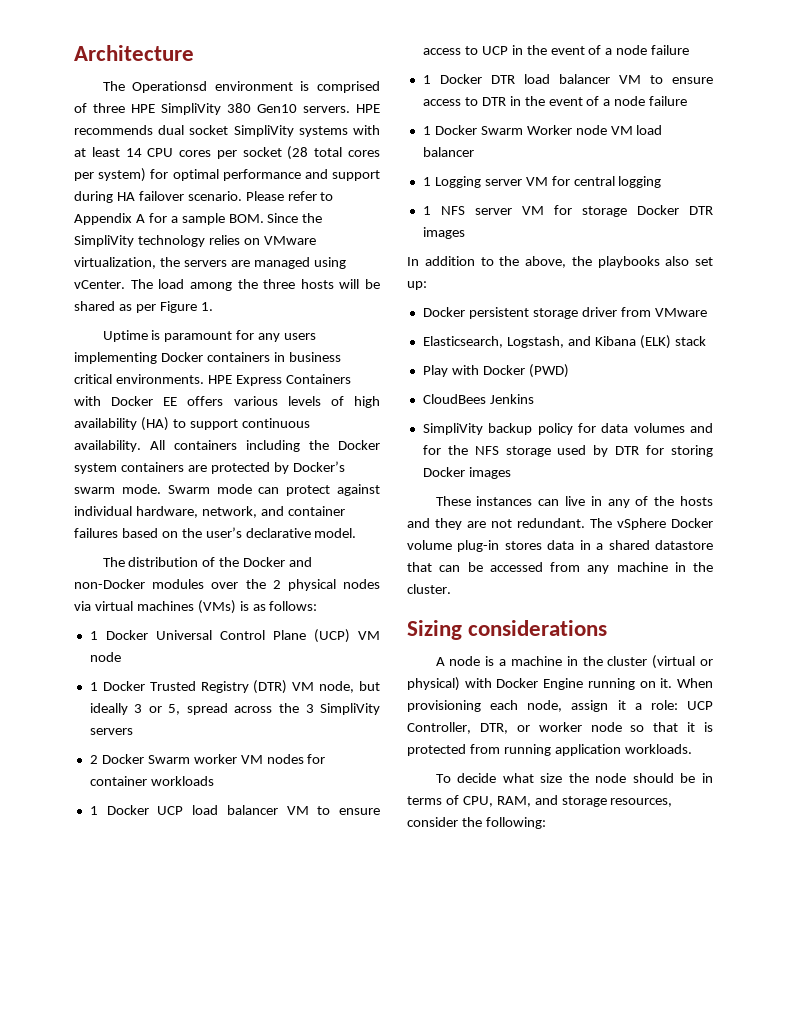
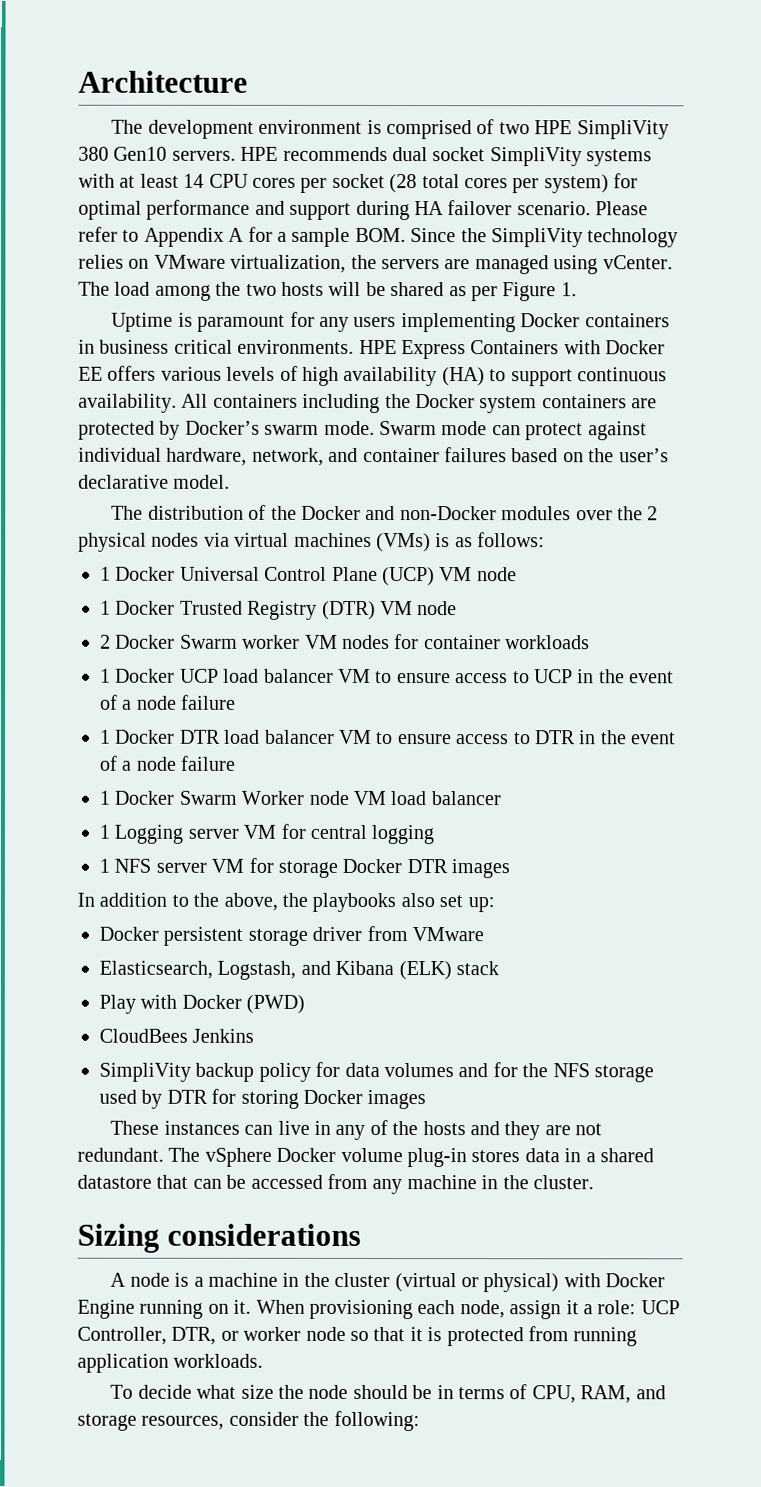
- The Operationsd environment is comprised of three HPE SimpliVity 380 Gen10 servers.
+ The development environment is comprised of two HPE SimpliVity 380 Gen10 servers.
- The load among the three hosts will be shared as per Figure 1.
+ The load among the two hosts will be shared as per Figure 1.
- 1 Docker Trusted Registry (DTR) VM node, but ideally 3 or 5, spread across the 3 SimpliVity servers
+ 1 Docker Trusted Registry (DTR) VM node

